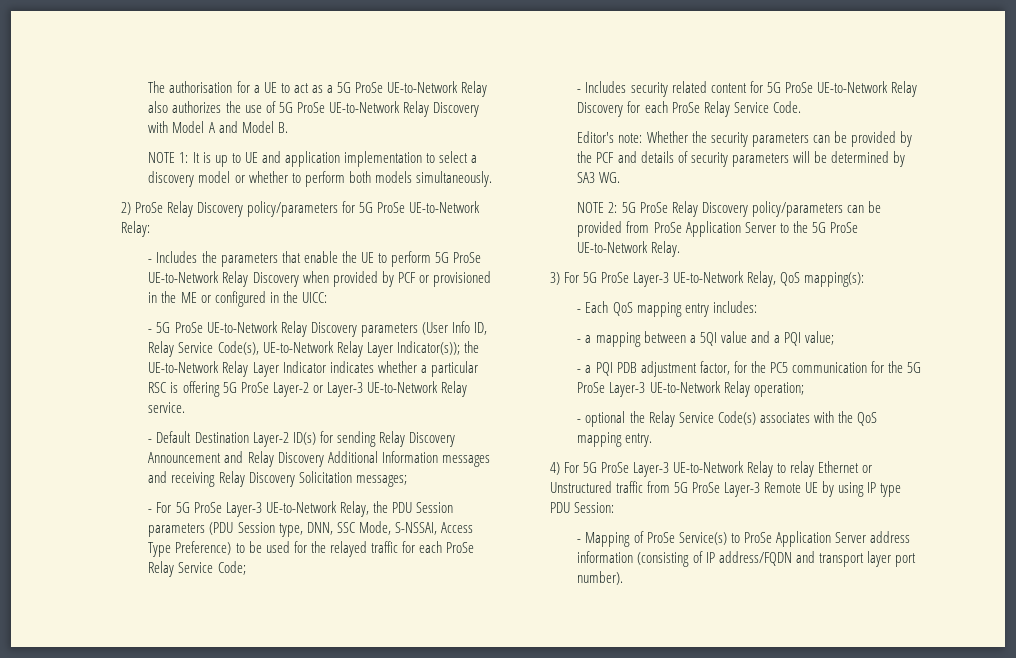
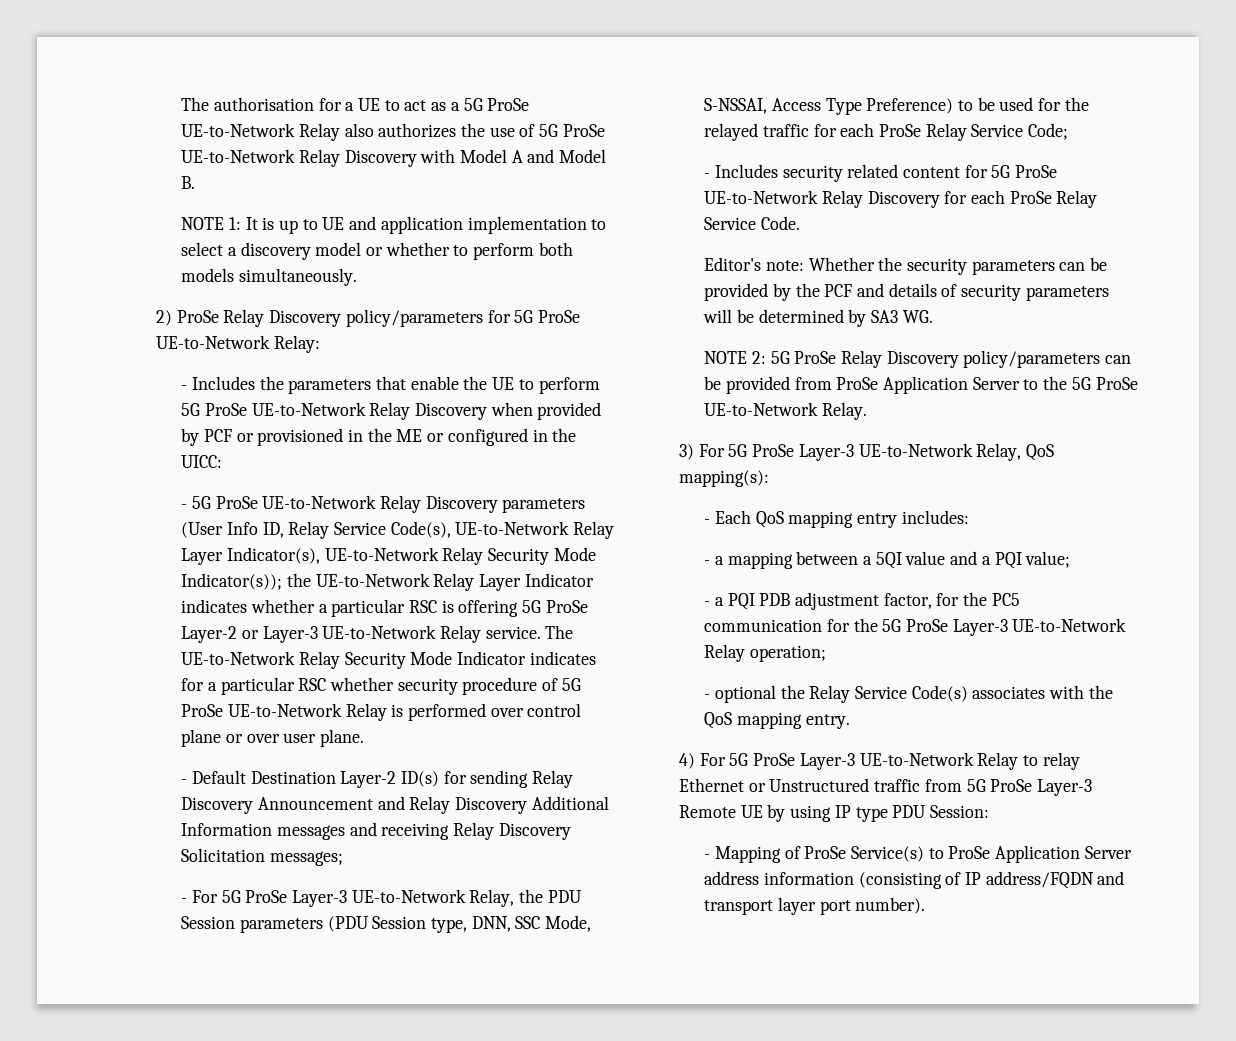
- - 5G ProSe UE-to-Network Relay Discovery parameters (User Info ID, Relay Service Code(s), UE-to-Network Relay Layer Indicator(s)); the UE-to-Network Relay Layer Indicator indicates whether a particular RSC is offering 5G ProSe Layer-2 or Layer-3 UE-to-Network Relay service.
+ - 5G ProSe UE-to-Network Relay Discovery parameters (User Info ID, Relay Service Code(s), UE-to-Network Relay Layer Indicator(s), UE-to-Network Relay Security Mode Indicator(s)); the UE-to-Network Relay Layer Indicator indicates whether a particular RSC is offering 5G ProSe Layer-2 or Layer-3 UE-to-Network Relay service. The UE-to-Network Relay Security Mode Indicator indicates for a particular RSC whether security procedure of 5G ProSe UE-to-Network Relay is performed over control plane or over user plane.

